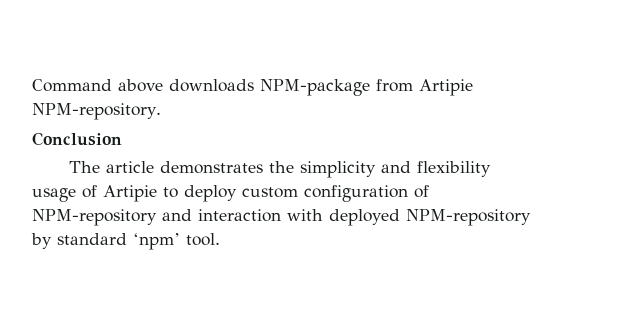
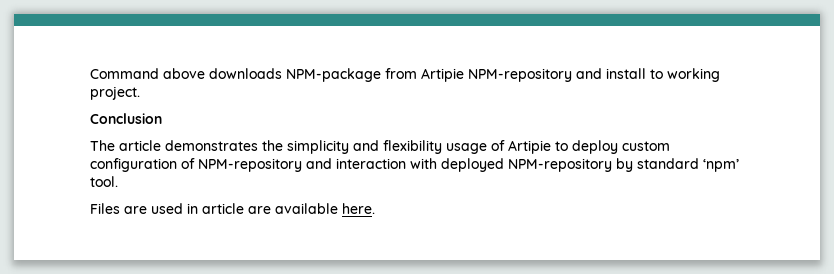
- Command above downloads NPM-package from Artipie NPM-repository.
+ Command above downloads NPM-package from Artipie NPM-repository and install to working project.
+ Files are used in article are available here.

